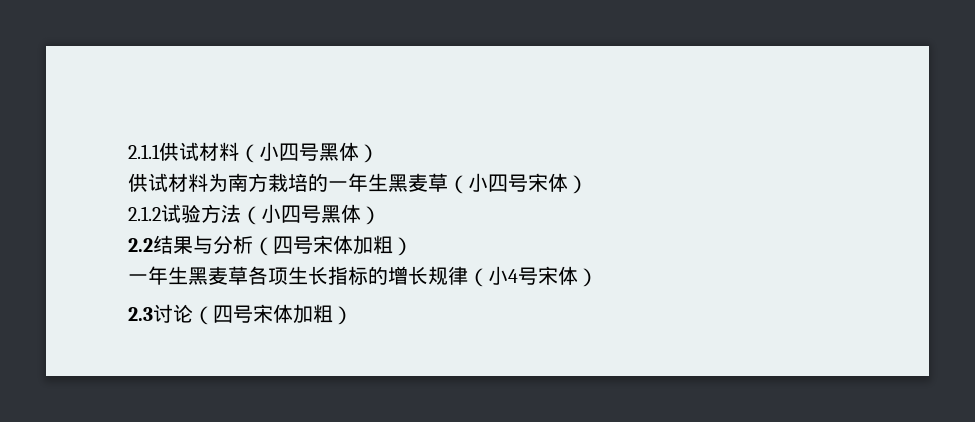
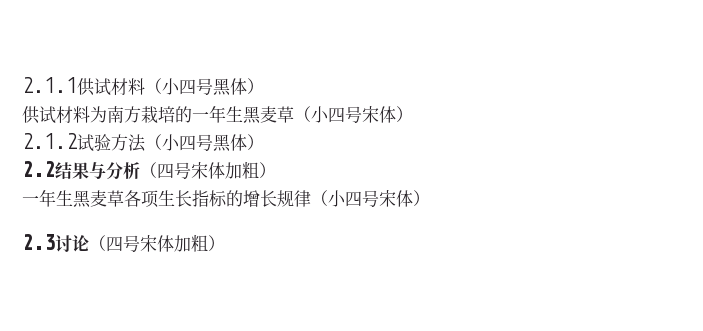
- 一年生黑麦草各项生长指标的增长规律（小4号宋体）
+ 一年生黑麦草各项生长指标的增长规律（小四号宋体）

